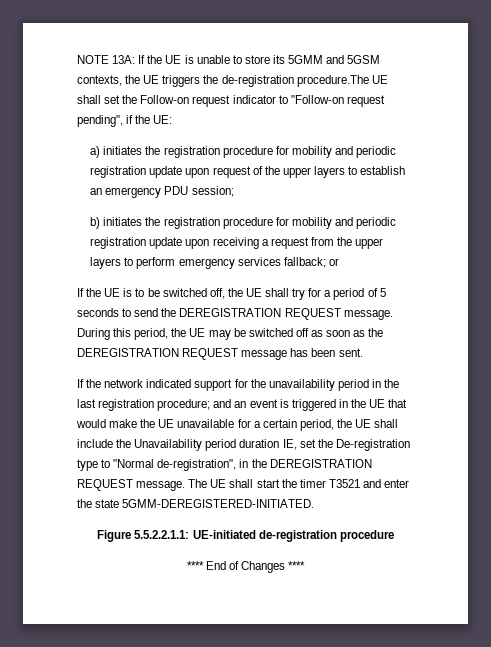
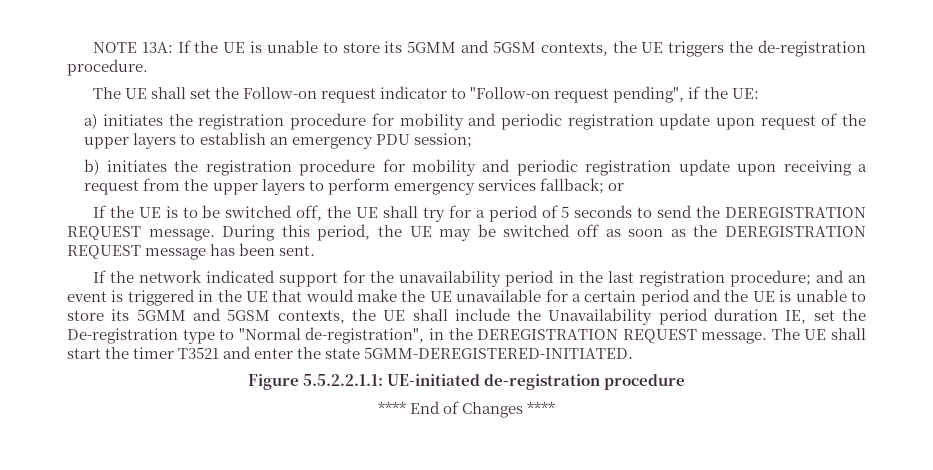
- NOTE 13A: If the UE is unable to store its 5GMM and 5GSM contexts, the UE triggers the de-registration procedure.The UE shall set the Follow-on request indicator to "Follow-on request pending", if the UE:
+ NOTE 13A: If the UE is unable to store its 5GMM and 5GSM contexts, the UE triggers the de-registration procedure.
+ The UE shall set the Follow-on request indicator to "Follow-on request pending", if the UE:
- If the network indicated support for the unavailability period in the last registration procedure; and an event is triggered in the UE that would make the UE unavailable for a certain period, the UE shall include the Unavailability period duration IE, set the De-registration type to "Normal de-registration", in the DEREGISTRATION REQUEST message.
+ If the network indicated support for the unavailability period in the last registration procedure; and an event is triggered in the UE that would make the UE unavailable for a certain period and the UE is unable to store its 5GMM and 5GSM contexts, the UE shall include the Unavailability period duration IE, set the De-registration type to "Normal de-registration", in the DEREGISTRATION REQUEST message.

